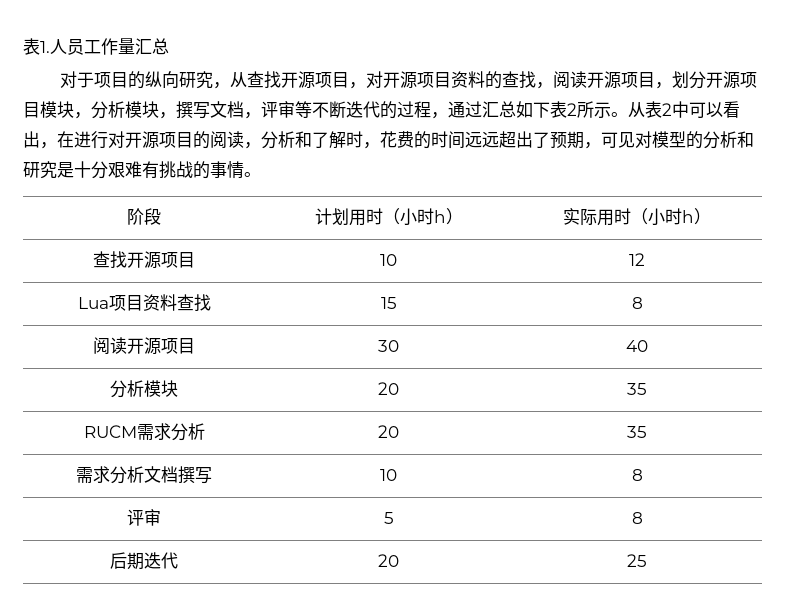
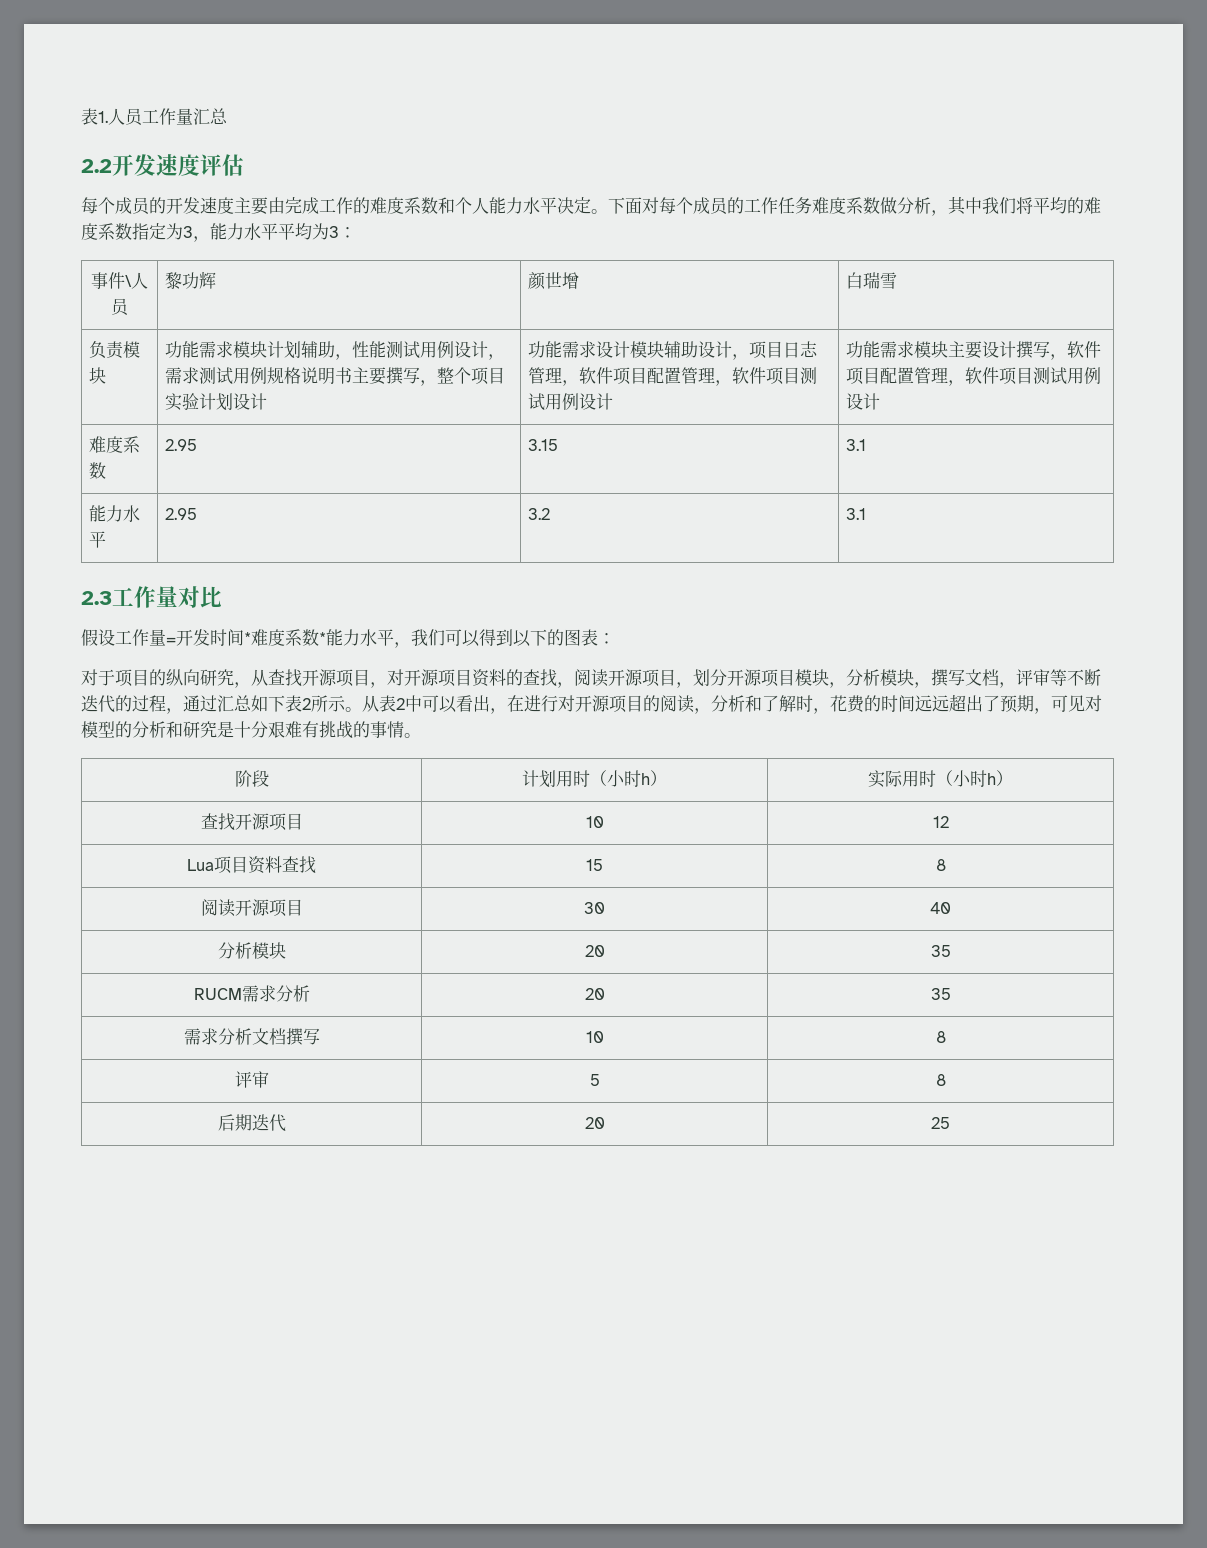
+ 2.2开发速度评估
+ 每个成员的开发速度主要由完成工作的难度系数和个人能力水平决定。下面对每个成员的工作任务难度系数做分析，其中我们将平均的难度系数指定为3，能力水平平均为3：
+ 事件\人员 | 黎功辉 | 颜世增 | 白瑞雪
+ 负责模块 | 功能需求模块计划辅助，性能测试用例设计，需求测试用例规格说明书主要撰写，整个项目实验计划设计 | 功能需求设计模块辅助设计，项目日志管理，软件项目配置管理，软件项目测试用例设计 | 功能需求模块主要设计撰写，软件项目配置管理，软件项目测试用例设计
+ 难度系数 | 2.95 | 3.15 | 3.1
+ 能力水平 | 2.95 | 3.2 | 3.1
+ 2.3工作量对比
+ 假设工作量=开发时间*难度系数*能力水平，我们可以得到以下的图表：

